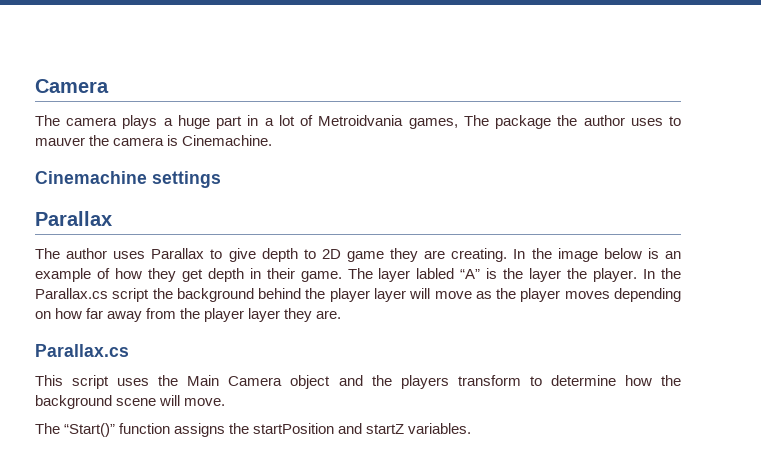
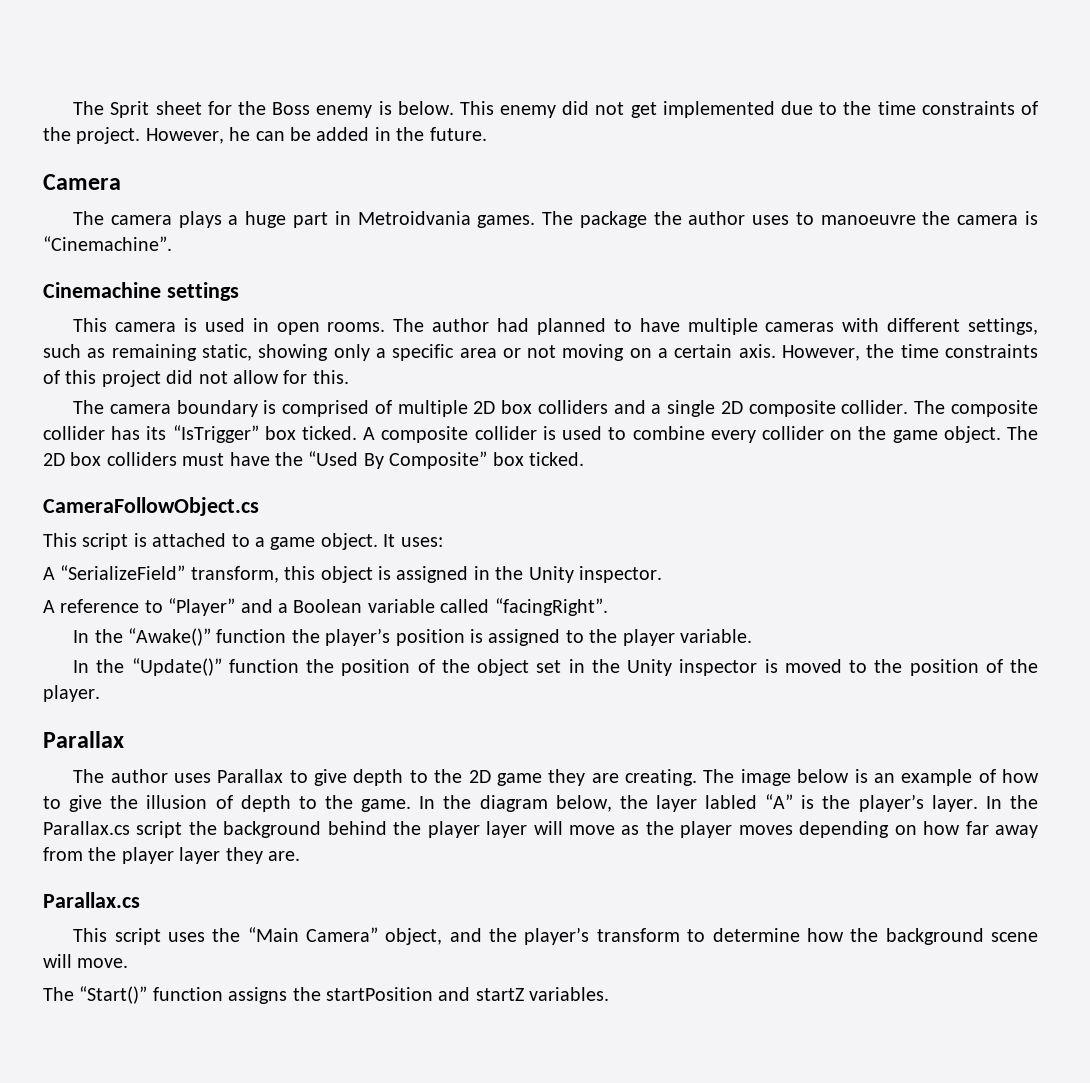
+ The Sprit sheet for the Boss enemy is below. This enemy did not get implemented due to the time constraints of the project. However, he can be added in the future.
- The camera plays a huge part in a lot of Metroidvania games, The package the author uses to mauver the camera is Cinemachine.
+ The camera plays a huge part in Metroidvania games. The package the author uses to manoeuvre the camera is “Cinemachine”.
+ This camera is used in open rooms. The author had planned to have multiple cameras with different settings, such as remaining static, showing only a specific area or not moving on a certain axis. However, the time constraints of this project did not allow for this.
+ The camera boundary is comprised of multiple 2D box colliders and a single 2D composite collider. The composite collider has its “IsTrigger” box ticked. A composite collider is used to combine every collider on the game object. The 2D box colliders must have the “Used By Composite” box ticked.
+ CameraFollowObject.cs
+ This script is attached to a game object. It uses:
+ A “SerializeField” transform, this object is assigned in the Unity inspector.
+ A reference to “Player” and a Boolean variable called “facingRight”.
+ In the “Awake()” function the player’s position is assigned to the player variable.
+ In the “Update()” function the position of the object set in the Unity inspector is moved to the position of the player.
- The author uses Parallax to give depth to 2D game they are creating.
+ The author uses Parallax to give depth to the 2D game they are creating.
- In the image below is an example of how they get depth in their game. The layer labled “A” is the layer the player.
+ The image below is an example of how to give the illusion of depth to the game. In the diagram below, the layer labled “A” is the player’s layer.
- This script uses the Main Camera object and the players transform to determine how the background scene will move.
+ This script uses the “Main Camera” object, and the player’s transform to determine how the background scene will move.

